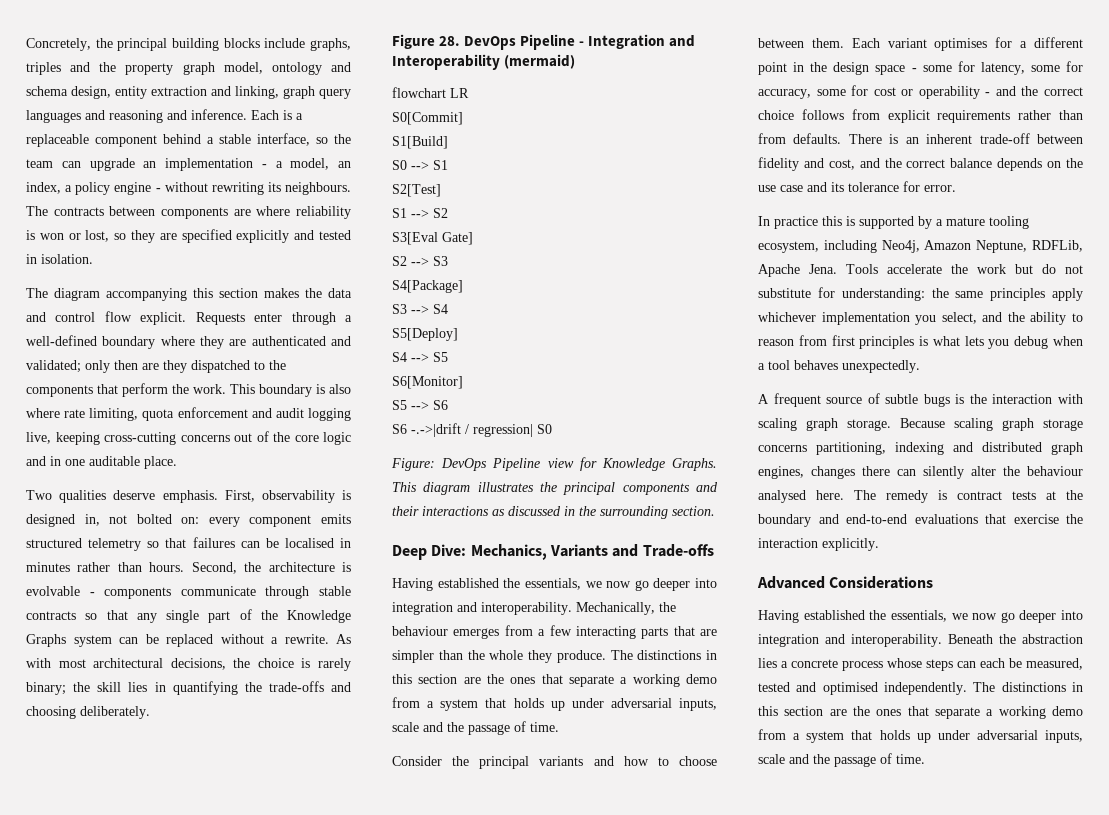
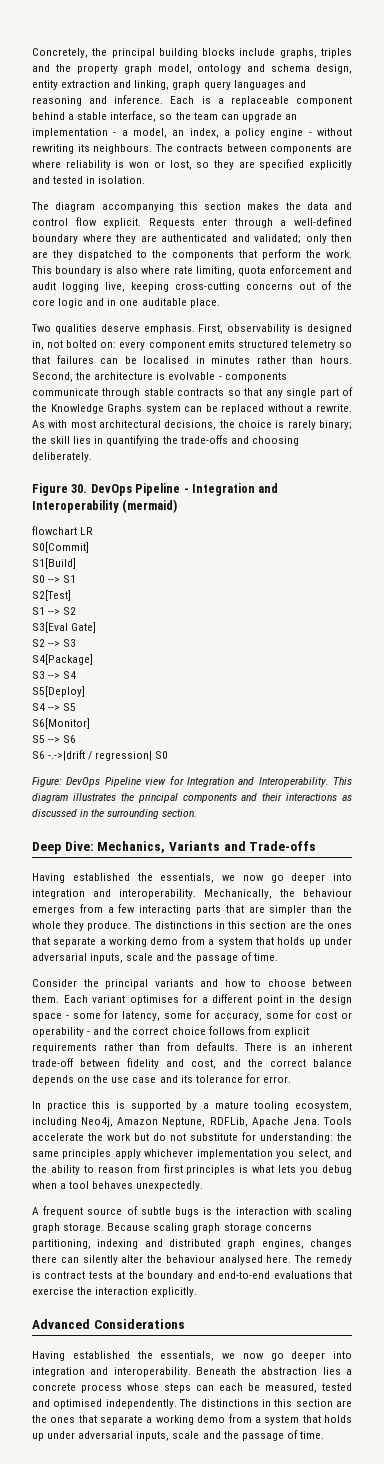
- Figure 28. DevOps Pipeline - Integration and Interoperability (mermaid)
+ Figure 30. DevOps Pipeline - Integration and Interoperability (mermaid)
- Figure: DevOps Pipeline view for Knowledge Graphs.
+ Figure: DevOps Pipeline view for Integration and Interoperability.

